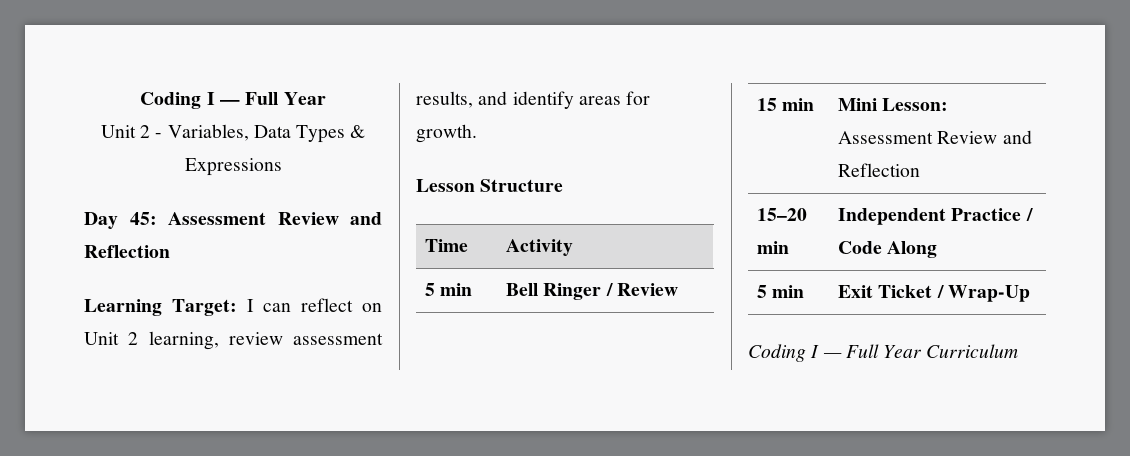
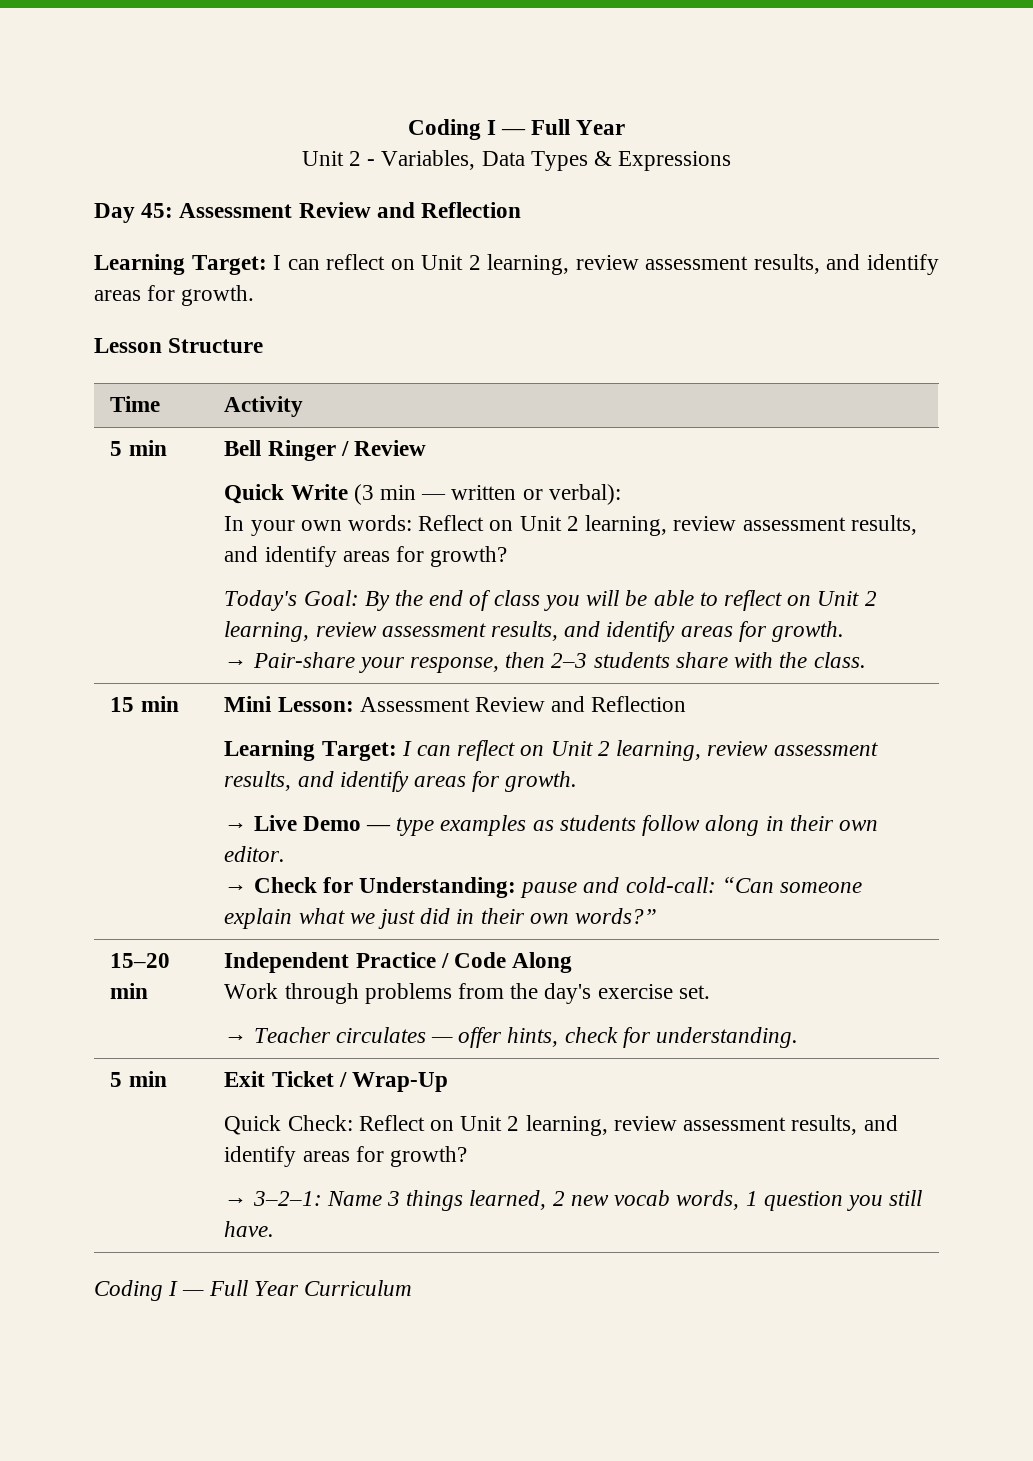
+ Quick Write (3 min — written or verbal):
+ In your own words: Reflect on Unit 2 learning, review assessment results, and identify areas for growth?
+ Today's Goal: By the end of class you will be able to reflect on Unit 2 learning, review assessment results, and identify areas for growth.
+ → Pair-share your response, then 2–3 students share with the class.
  Mini Lesson: Assessment Review and Reflection
+ Learning Target: I can reflect on Unit 2 learning, review assessment results, and identify areas for growth.
+ → Live Demo — type examples as students follow along in their own editor.
+ → Check for Understanding: pause and cold-call: “Can someone explain what we just did in their own words?”
  15–20 min | Independent Practice / Code Along
+ Work through problems from the day's exercise set.
+ → Teacher circulates — offer hints, check for understanding.
  5 min | Exit Ticket / Wrap-Up
+ Quick Check: Reflect on Unit 2 learning, review assessment results, and identify areas for growth?
+ → 3–2–1: Name 3 things learned, 2 new vocab words, 1 question you still have.

